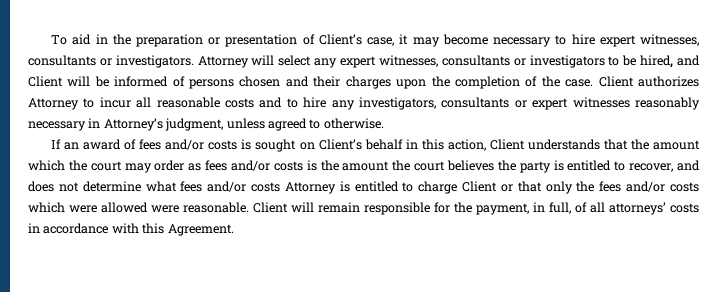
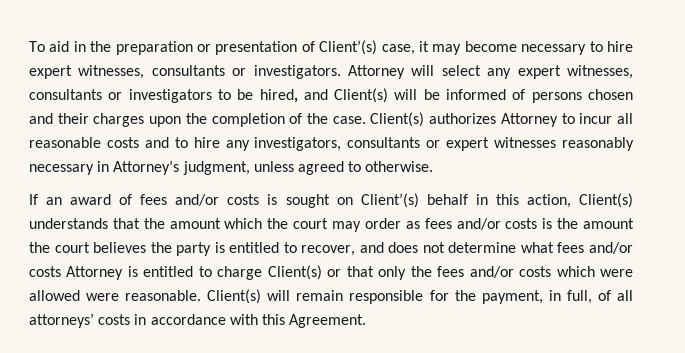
- To aid in the preparation or presentation of Client’s case, it may become necessary to hire expert witnesses, consultants or investigators.
+ To aid in the preparation or presentation of Client’(s) case, it may become necessary to hire expert witnesses, consultants or investigators.
- Attorney will select any expert witnesses, consultants or investigators to be hired, and Client will be informed of persons chosen and their charges upon the completion of the case.
+ Attorney will select any expert witnesses, consultants or investigators to be hired, and Client(s) will be informed of persons chosen and their charges upon the completion of the case.
- Client authorizes Attorney to incur all reasonable costs and to hire any investigators, consultants or expert witnesses reasonably necessary in Attorney’s judgment, unless agreed to otherwise.
+ Client(s) authorizes Attorney to incur all reasonable costs and to hire any investigators, consultants or expert witnesses reasonably necessary in Attorney’s judgment, unless agreed to otherwise.
- If an award of fees and/or costs is sought on Client’s behalf in this action, Client understands that the amount which the court may order as fees and/or costs is the amount the court believes the party is entitled to recover, and does not determine what fees and/or costs Attorney is entitled to charge Client or that only the fees and/or costs which were allowed were reasonable.
+ If an award of fees and/or costs is sought on Client’(s) behalf in this action, Client(s) understands that the amount which the court may order as fees and/or costs is the amount the court believes the party is entitled to recover, and does not determine what fees and/or costs Attorney is entitled to charge Client(s) or that only the fees and/or costs which were allowed were reasonable.
- Client will remain responsible for the payment, in full, of all attorneys’ costs in accordance with this Agreement.
+ Client(s) will remain responsible for the payment, in full, of all attorneys’ costs in accordance with this Agreement.

